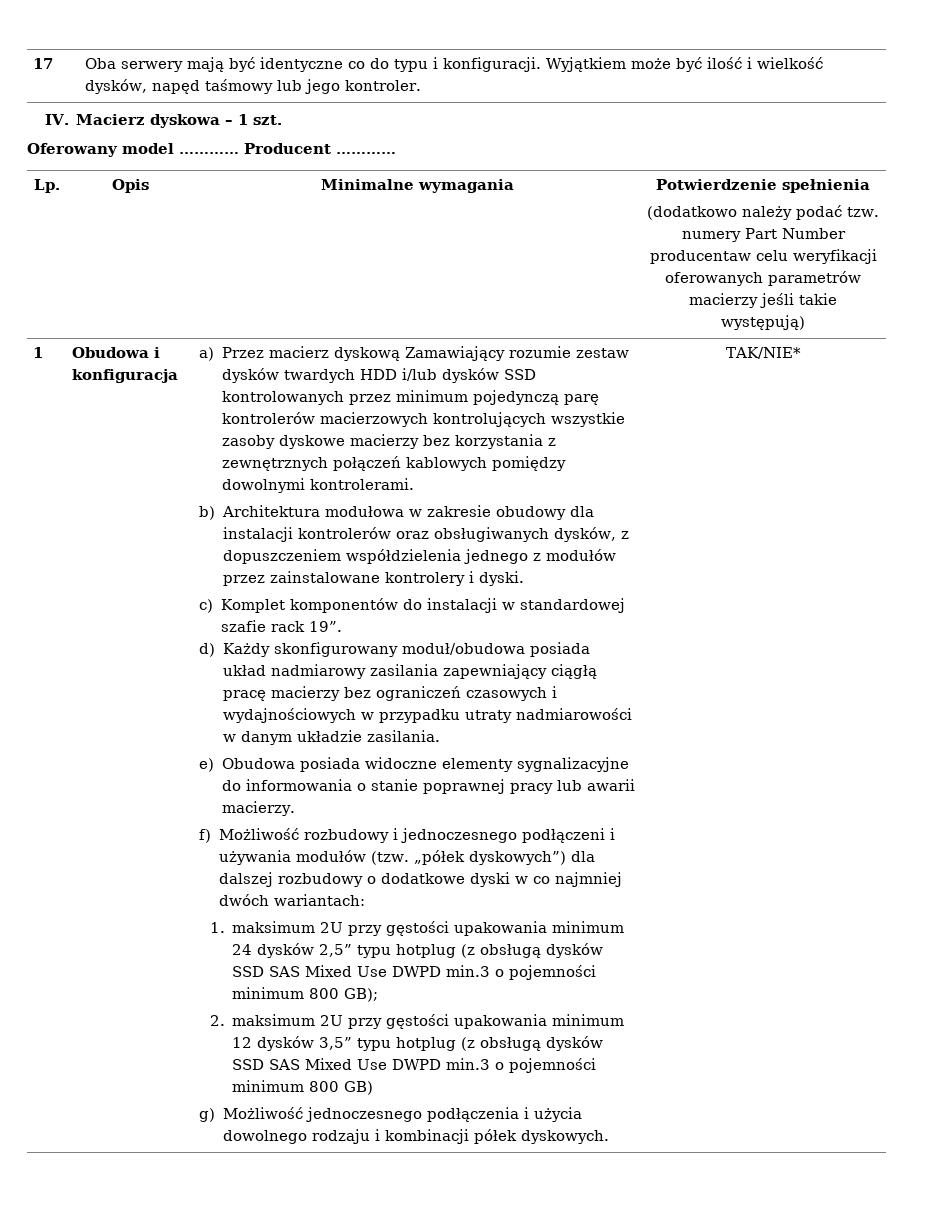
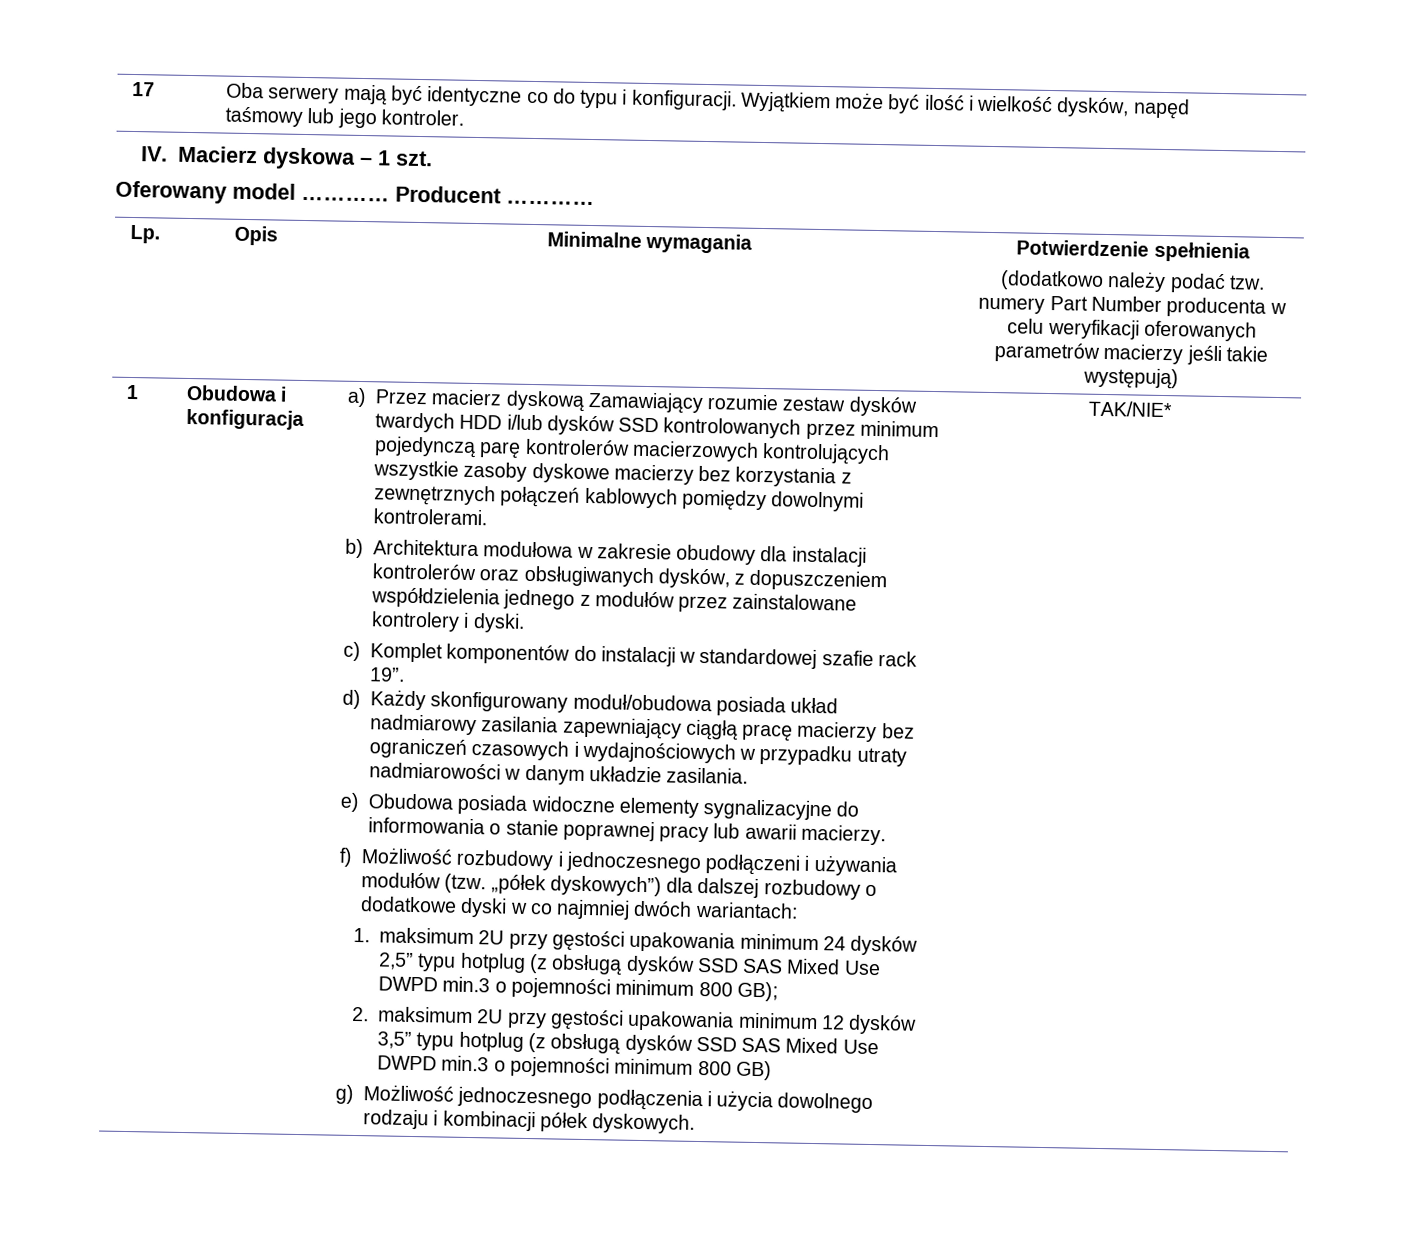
  Lp. | Opis | Minimalne wymagania | Potwierdzenie spełnienia
- (dodatkowo należy podać tzw. numery Part Number producentaw celu weryfikacji oferowanych parametrów macierzy jeśli takie występują)
+ (dodatkowo należy podać tzw. numery Part Number producenta w celu weryfikacji oferowanych parametrów macierzy jeśli takie występują)

